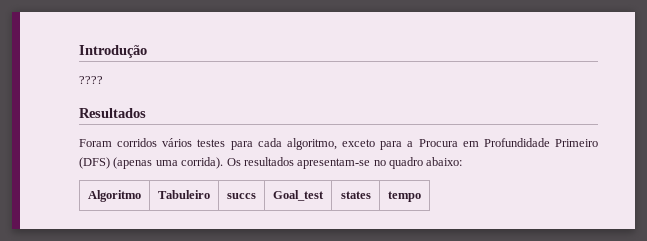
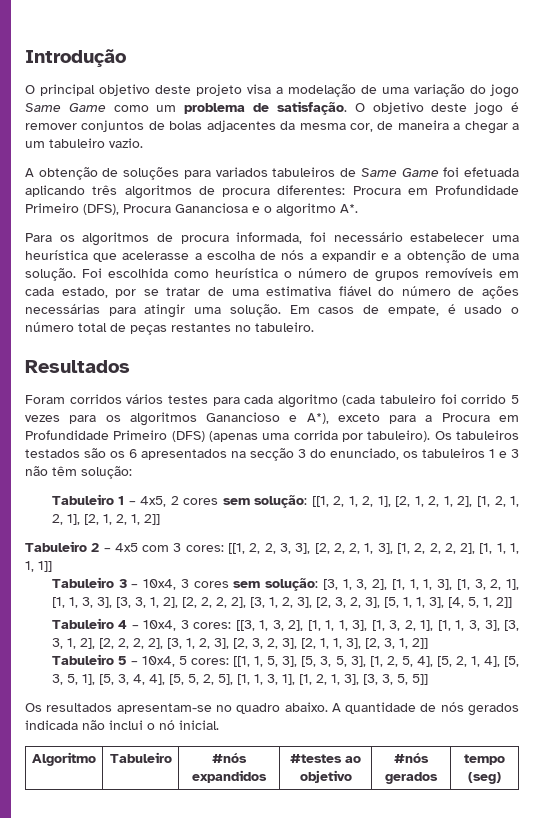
- ????
+ O principal objetivo deste projeto visa a modelação de uma variação do jogo Same Game como um problema de satisfação. O objetivo deste jogo é remover conjuntos de bolas adjacentes da mesma cor, de maneira a chegar a um tabuleiro vazio.
+ A obtenção de soluções para variados tabuleiros de Same Game foi efetuada aplicando três algoritmos de procura diferentes: Procura em Profundidade Primeiro (DFS), Procura Gananciosa e o algoritmo A*.
+ Para os algoritmos de procura informada, foi necessário estabelecer uma heurística que acelerasse a escolha de nós a expandir e a obtenção de uma solução. Foi escolhida como heurística o número de grupos removíveis em cada estado, por se tratar de uma estimativa fiável do número de ações necessárias para atingir uma solução. Em casos de empate, é usado o número total de peças restantes no tabuleiro.
- Foram corridos vários testes para cada algoritmo, exceto para a Procura em Profundidade Primeiro (DFS) (apenas uma corrida). Os resultados apresentam-se no quadro abaixo:
- Algoritmo | Tabuleiro | succs | Goal_test | states | tempo
+ Foram corridos vários testes para cada algoritmo (cada tabuleiro foi corrido 5 vezes para os algoritmos Ganancioso e A*), exceto para a Procura em Profundidade Primeiro (DFS) (apenas uma corrida por tabuleiro). Os tabuleiros testados são os 6 apresentados na secção 3 do enunciado, os tabuleiros 1 e 3 não têm solução:
+ Tabuleiro 1 – 4x5, 2 cores sem solução: [[1, 2, 1, 2, 1], [2, 1, 2, 1, 2], [1, 2, 1, 2, 1], [2, 1, 2, 1, 2]]
+ Tabuleiro 2 – 4x5 com 3 cores: [[1, 2, 2, 3, 3], [2, 2, 2, 1, 3], [1, 2, 2, 2, 2], [1, 1, 1, 1, 1]]
+ Tabuleiro 3 – 10x4, 3 cores sem solução: [3, 1, 3, 2], [1, 1, 1, 3], [1, 3, 2, 1], [1, 1, 3, 3], [3, 3, 1, 2], [2, 2, 2, 2], [3, 1, 2, 3], [2, 3, 2, 3], [5, 1, 1, 3], [4, 5, 1, 2]]
+ Tabuleiro 4 – 10x4, 3 cores: [[3, 1, 3, 2], [1, 1, 1, 3], [1, 3, 2, 1], [1, 1, 3, 3], [3, 3, 1, 2], [2, 2, 2, 2], [3, 1, 2, 3], [2, 3, 2, 3], [2, 1, 1, 3], [2, 3, 1, 2]]
+ Tabuleiro 5 – 10x4, 5 cores: [[1, 1, 5, 3], [5, 3, 5, 3], [1, 2, 5, 4], [5, 2, 1, 4], [5, 3, 5, 1], [5, 3, 4, 4], [5, 5, 2, 5], [1, 1, 3, 1], [1, 2, 1, 3], [3, 3, 5, 5]]
+ Os resultados apresentam-se no quadro abaixo. A quantidade de nós gerados indicada não inclui o nó inicial.
+ Algoritmo | Tabuleiro | #nós expandidos | #testes ao objetivo | #nós gerados | tempo (seg)

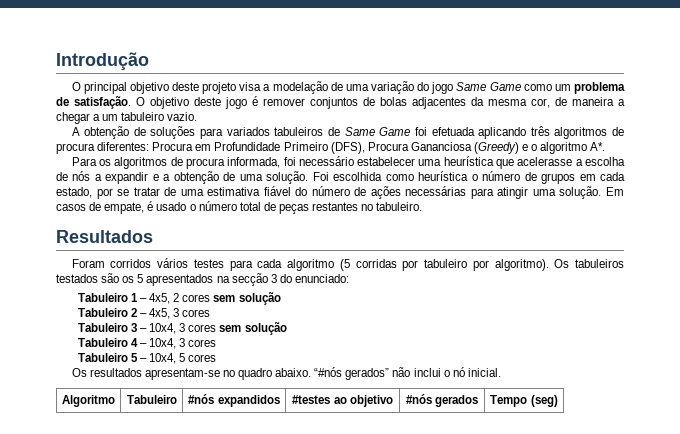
- A obtenção de soluções para variados tabuleiros de Same Game foi efetuada aplicando três algoritmos de procura diferentes: Procura em Profundidade Primeiro (DFS), Procura Gananciosa e o algoritmo A*.
+ A obtenção de soluções para variados tabuleiros de Same Game foi efetuada aplicando três algoritmos de procura diferentes: Procura em Profundidade Primeiro (DFS), Procura Gananciosa (Greedy) e o algoritmo A*.
- Foi escolhida como heurística o número de grupos removíveis em cada estado, por se tratar de uma estimativa fiável do número de ações necessárias para atingir uma solução.
+ Foi escolhida como heurística o número de grupos em cada estado, por se tratar de uma estimativa fiável do número de ações necessárias para atingir uma solução.
- Foram corridos vários testes para cada algoritmo (cada tabuleiro foi corrido 5 vezes para os algoritmos Ganancioso e A*), exceto para a Procura em Profundidade Primeiro (DFS) (apenas uma corrida por tabuleiro).
+ Foram corridos vários testes para cada algoritmo (5 corridas por tabuleiro por algoritmo).
- Os tabuleiros testados são os 6 apresentados na secção 3 do enunciado, os tabuleiros 1 e 3 não têm solução:
+ Os tabuleiros testados são os 5 apresentados na secção 3 do enunciado:
- Tabuleiro 1 – 4x5, 2 cores sem solução: [[1, 2, 1, 2, 1], [2, 1, 2, 1, 2], [1, 2, 1, 2, 1], [2, 1, 2, 1, 2]]
- Tabuleiro 2 – 4x5 com 3 cores: [[1, 2, 2, 3, 3], [2, 2, 2, 1, 3], [1, 2, 2, 2, 2], [1, 1, 1, 1, 1]]
+ Tabuleiro 1 – 4x5, 2 cores sem solução
+ Tabuleiro 2 – 4x5, 3 cores
- Tabuleiro 3 – 10x4, 3 cores sem solução: [3, 1, 3, 2], [1, 1, 1, 3], [1, 3, 2, 1], [1, 1, 3, 3], [3, 3, 1, 2], [2, 2, 2, 2], [3, 1, 2, 3], [2, 3, 2, 3], [5, 1, 1, 3], [4, 5, 1, 2]]
+ Tabuleiro 3 – 10x4, 3 cores sem solução
- Tabuleiro 4 – 10x4, 3 cores: [[3, 1, 3, 2], [1, 1, 1, 3], [1, 3, 2, 1], [1, 1, 3, 3], [3, 3, 1, 2], [2, 2, 2, 2], [3, 1, 2, 3], [2, 3, 2, 3], [2, 1, 1, 3], [2, 3, 1, 2]]
+ Tabuleiro 4 – 10x4, 3 cores
- Tabuleiro 5 – 10x4, 5 cores: [[1, 1, 5, 3], [5, 3, 5, 3], [1, 2, 5, 4], [5, 2, 1, 4], [5, 3, 5, 1], [5, 3, 4, 4], [5, 5, 2, 5], [1, 1, 3, 1], [1, 2, 1, 3], [3, 3, 5, 5]]
+ Tabuleiro 5 – 10x4, 5 cores
- A quantidade de nós gerados indicada não inclui o nó inicial.
+ “#nós gerados” não inclui o nó inicial.
- Algoritmo | Tabuleiro | #nós expandidos | #testes ao objetivo | #nós gerados | tempo (seg)
+ Algoritmo | Tabuleiro | #nós expandidos | #testes ao objetivo | #nós gerados | Tempo (seg)

